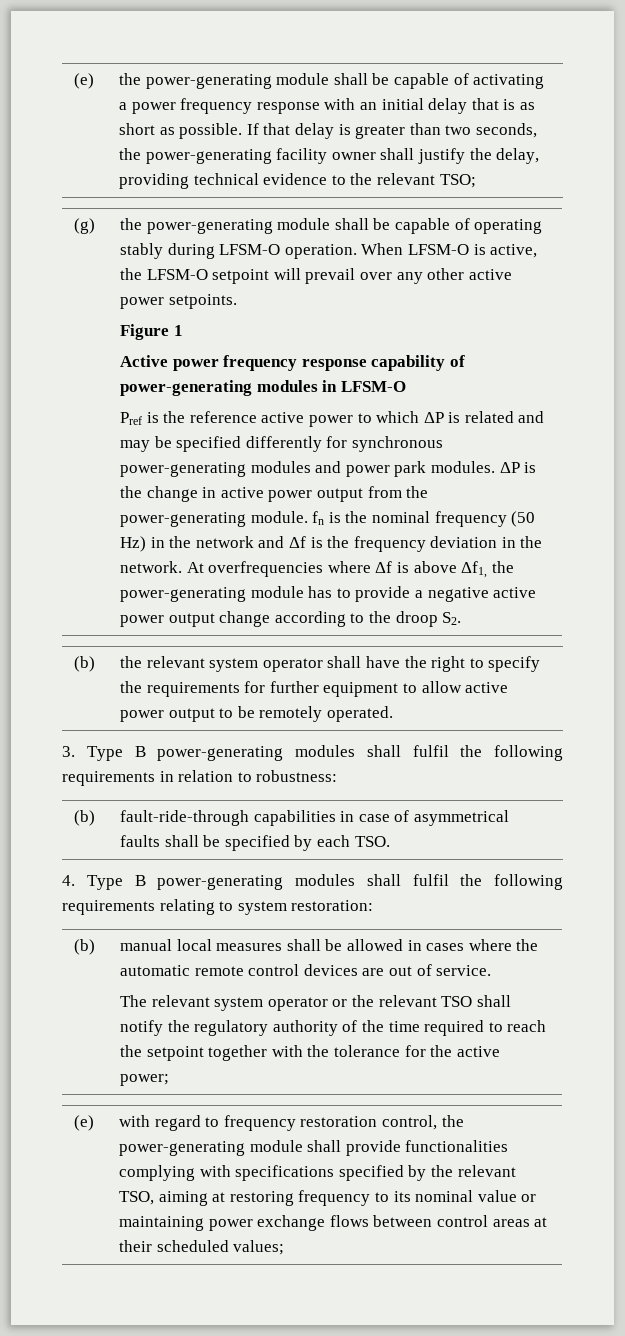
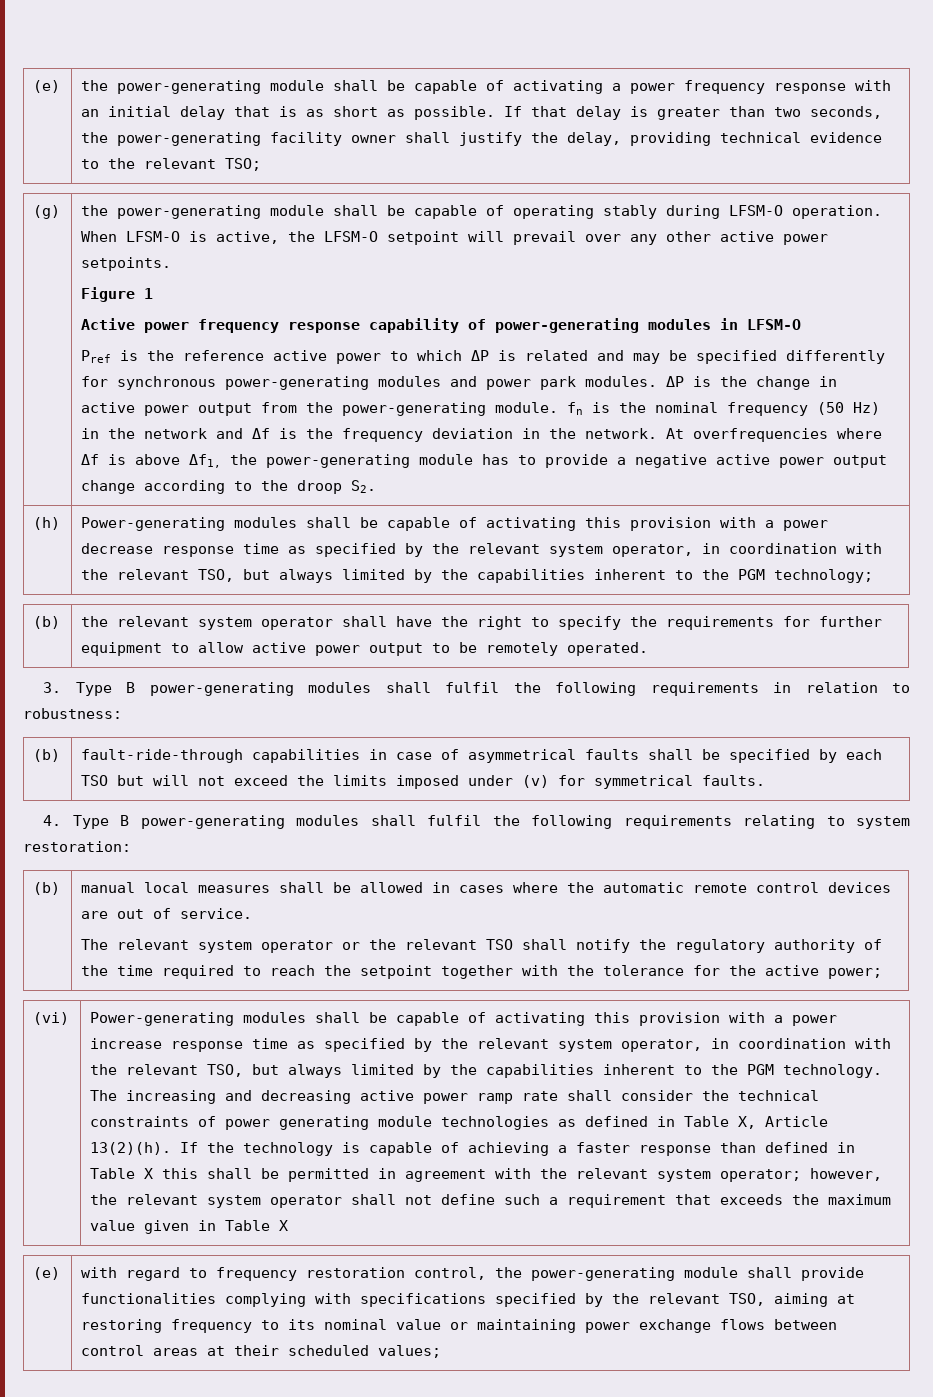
+ (h) | Power-generating modules shall be capable of activating this provision with a power decrease response time as specified by the relevant system operator, in coordination with the relevant TSO, but always limited by the capabilities inherent to the PGM technology;
- (b) | fault-ride-through capabilities in case of asymmetrical faults shall be specified by each TSO.
+ (b) | fault-ride-through capabilities in case of asymmetrical faults shall be specified by each TSO but will not exceed the limits imposed under (v) for symmetrical faults.
+ (vi) | Power-generating modules shall be capable of activating this provision with a power increase response time as specified by the relevant system operator, in coordination with the relevant TSO, but always limited by the capabilities inherent to the PGM technology. The increasing and decreasing active power ramp rate shall consider the technical constraints of power generating module technologies as defined in Table X, Article 13(2)(h). If the technology is capable of achieving a faster response than defined in Table X this shall be permitted in agreement with the relevant system operator; however, the relevant system operator shall not define such a requirement that exceeds the maximum value given in Table X

